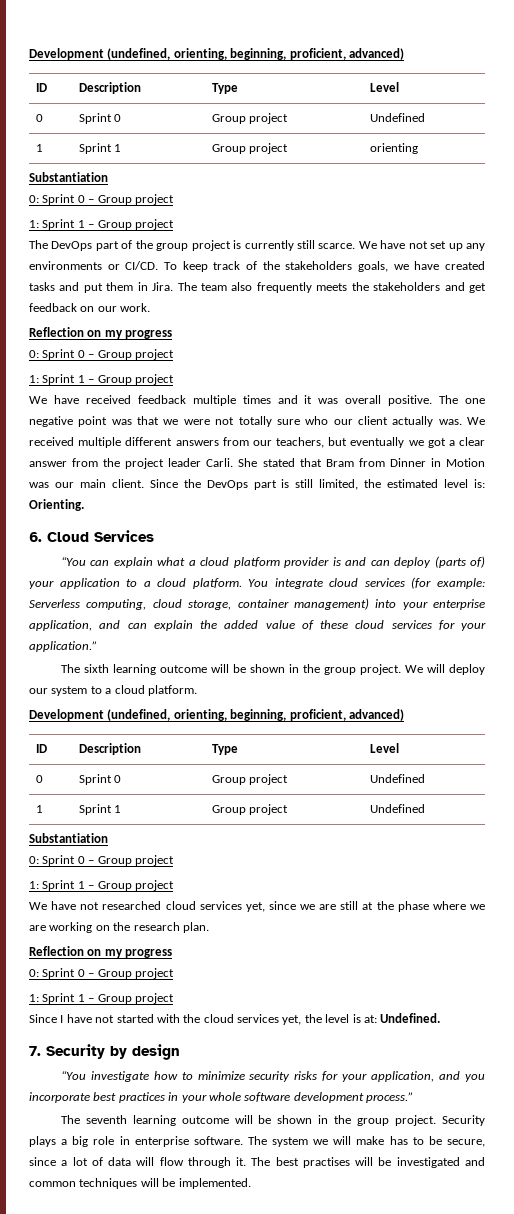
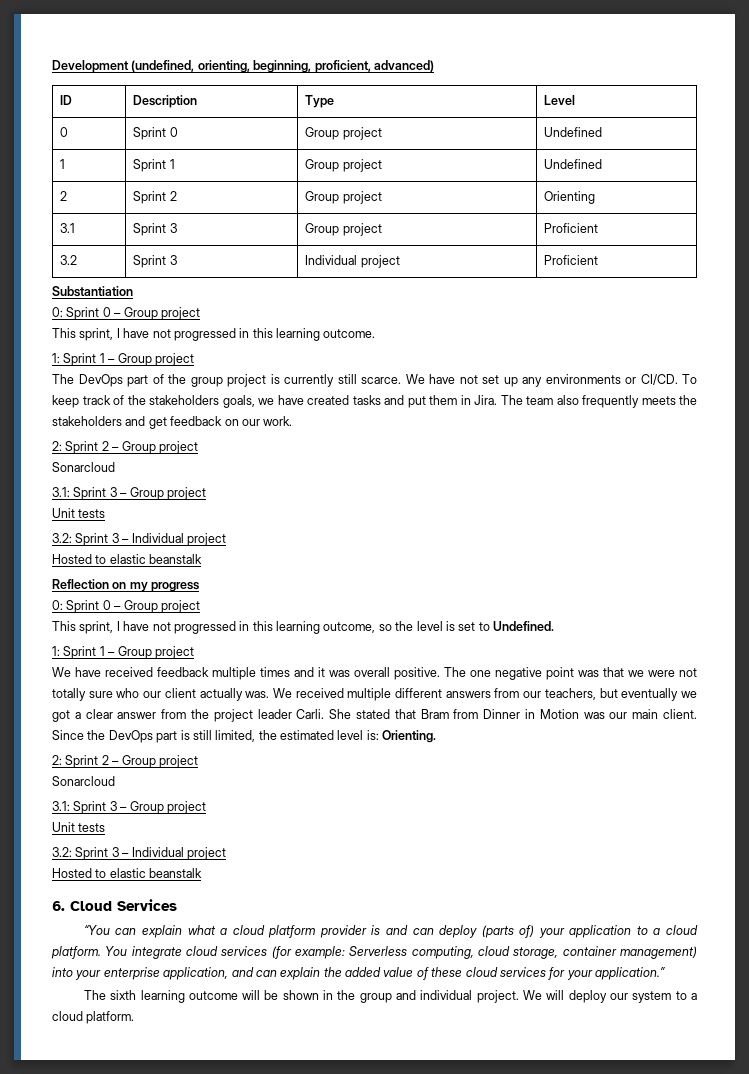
- 1 | Sprint 1 | Group project | orienting
+ 1 | Sprint 1 | Group project | Undefined
+ 2 | Sprint 2 | Group project | Orienting
+ 3.1 | Sprint 3 | Group project | Proficient
+ 3.2 | Sprint 3 | Individual project | Proficient
  Substantiation
  0: Sprint 0 – Group project
+ This sprint, I have not progressed in this learning outcome.
  The team also frequently meets the stakeholders and get feedback on our work.
+ 2: Sprint 2 – Group project
+ Sonarcloud
+ 3.1: Sprint 3 – Group project
+ Unit tests
+ 3.2: Sprint 3 – Individual project
+ Hosted to elastic beanstalk
+ This sprint, I have not progressed in this learning outcome, so the level is set to Undefined.
  Since the DevOps part is still limited, the estimated level is: Orienting.
+ 2: Sprint 2 – Group project
+ Sonarcloud
+ 3.1: Sprint 3 – Group project
+ Unit tests
+ 3.2: Sprint 3 – Individual project
+ Hosted to elastic beanstalk
- The sixth learning outcome will be shown in the group project.
+ The sixth learning outcome will be shown in the group and individual project.
  We will deploy our system to a cloud platform.
- Development (undefined, orienting, beginning, proficient, advanced)
- ID | Description | Type | Level
- 0 | Sprint 0 | Group project | Undefined
- 1 | Sprint 1 | Group project | Undefined
- Substantiation
- 0: Sprint 0 – Group project
- 1: Sprint 1 – Group project
- We have not researched cloud services yet, since we are still at the phase where we are working on the research plan.
- Reflection on my progress
- 0: Sprint 0 – Group project
- 1: Sprint 1 – Group project
- Since I have not started with the cloud services yet, the level is at: Undefined.
- 7. Security by design
- “You investigate how to minimize security risks for your application, and you incorporate best practices in your whole software development process.”
- The seventh learning outcome will be shown in the group project. Security plays a big role in enterprise software. The system we will make has to be secure, since a lot of data will flow through it. The best practises will be investigated and common techniques will be implemented.

